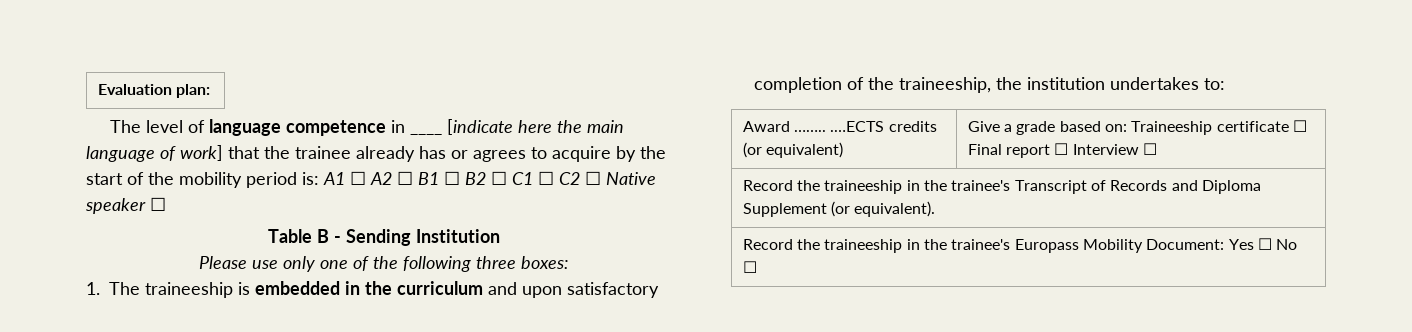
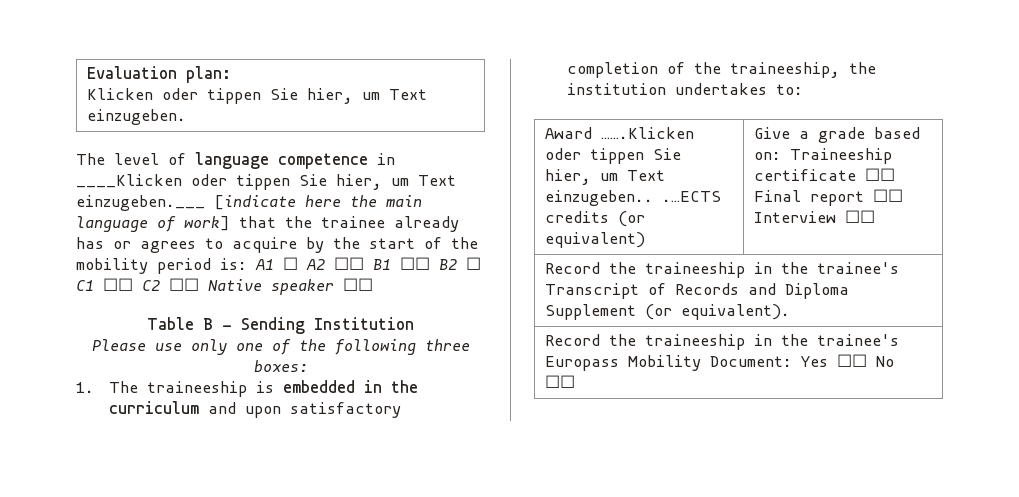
  Evaluation plan:
+ Klicken oder tippen Sie hier, um Text einzugeben.
- The level of language competence in ____ [indicate here the main language of work] that the trainee already has or agrees to acquire by the start of the mobility period is: A1 ☐ A2 ☐ B1 ☐ B2 ☐ C1 ☐ C2 ☐ Native speaker ☐
+ The level of language competence in ____Klicken oder tippen Sie hier, um Text einzugeben.___ [indicate here the main language of work] that the trainee already has or agrees to acquire by the start of the mobility period is: A1 ☐ A2 ☐☐ B1 ☐☐ B2 ☐ C1 ☐☐ C2 ☐☐ Native speaker ☐☐
- Award …….. .…ECTS credits (or equivalent) | Give a grade based on: Traineeship certificate ☐ Final report ☐ Interview ☐
+ Award …….Klicken oder tippen Sie hier, um Text einzugeben.. .…ECTS credits (or equivalent) | Give a grade based on: Traineeship certificate ☐☐ Final report ☐☐ Interview ☐☐
- Record the traineeship in the trainee's Europass Mobility Document: Yes ☐ No ☐
+ Record the traineeship in the trainee's Europass Mobility Document: Yes ☐☐ No ☐☐

